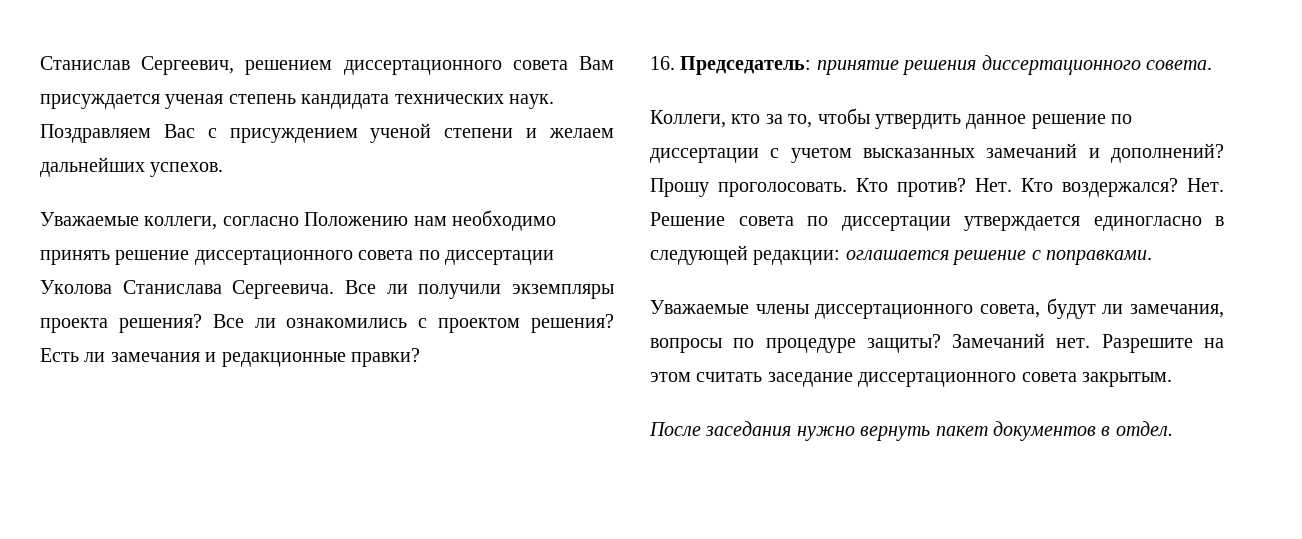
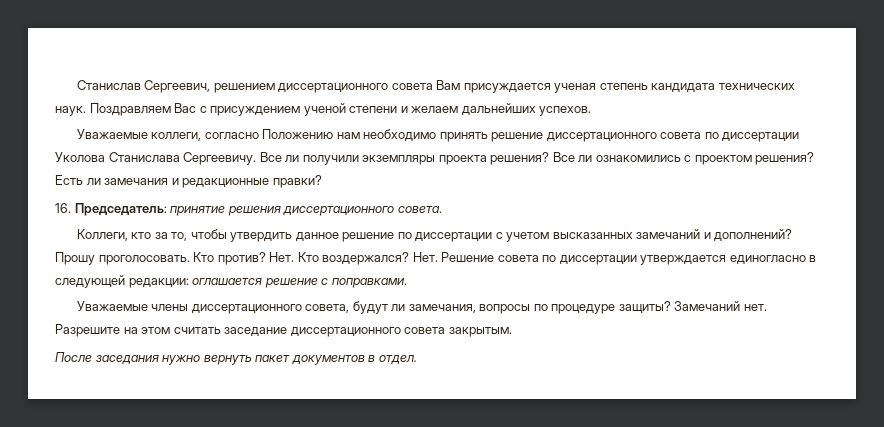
- Уважаемые коллеги, согласно Положению нам необходимо принять решение диссертационного совета по диссертации Уколова Станислава Сергеевича.
+ Уважаемые коллеги, согласно Положению нам необходимо принять решение диссертационного совета по диссертации Уколова Станислава Сергеевичу.

